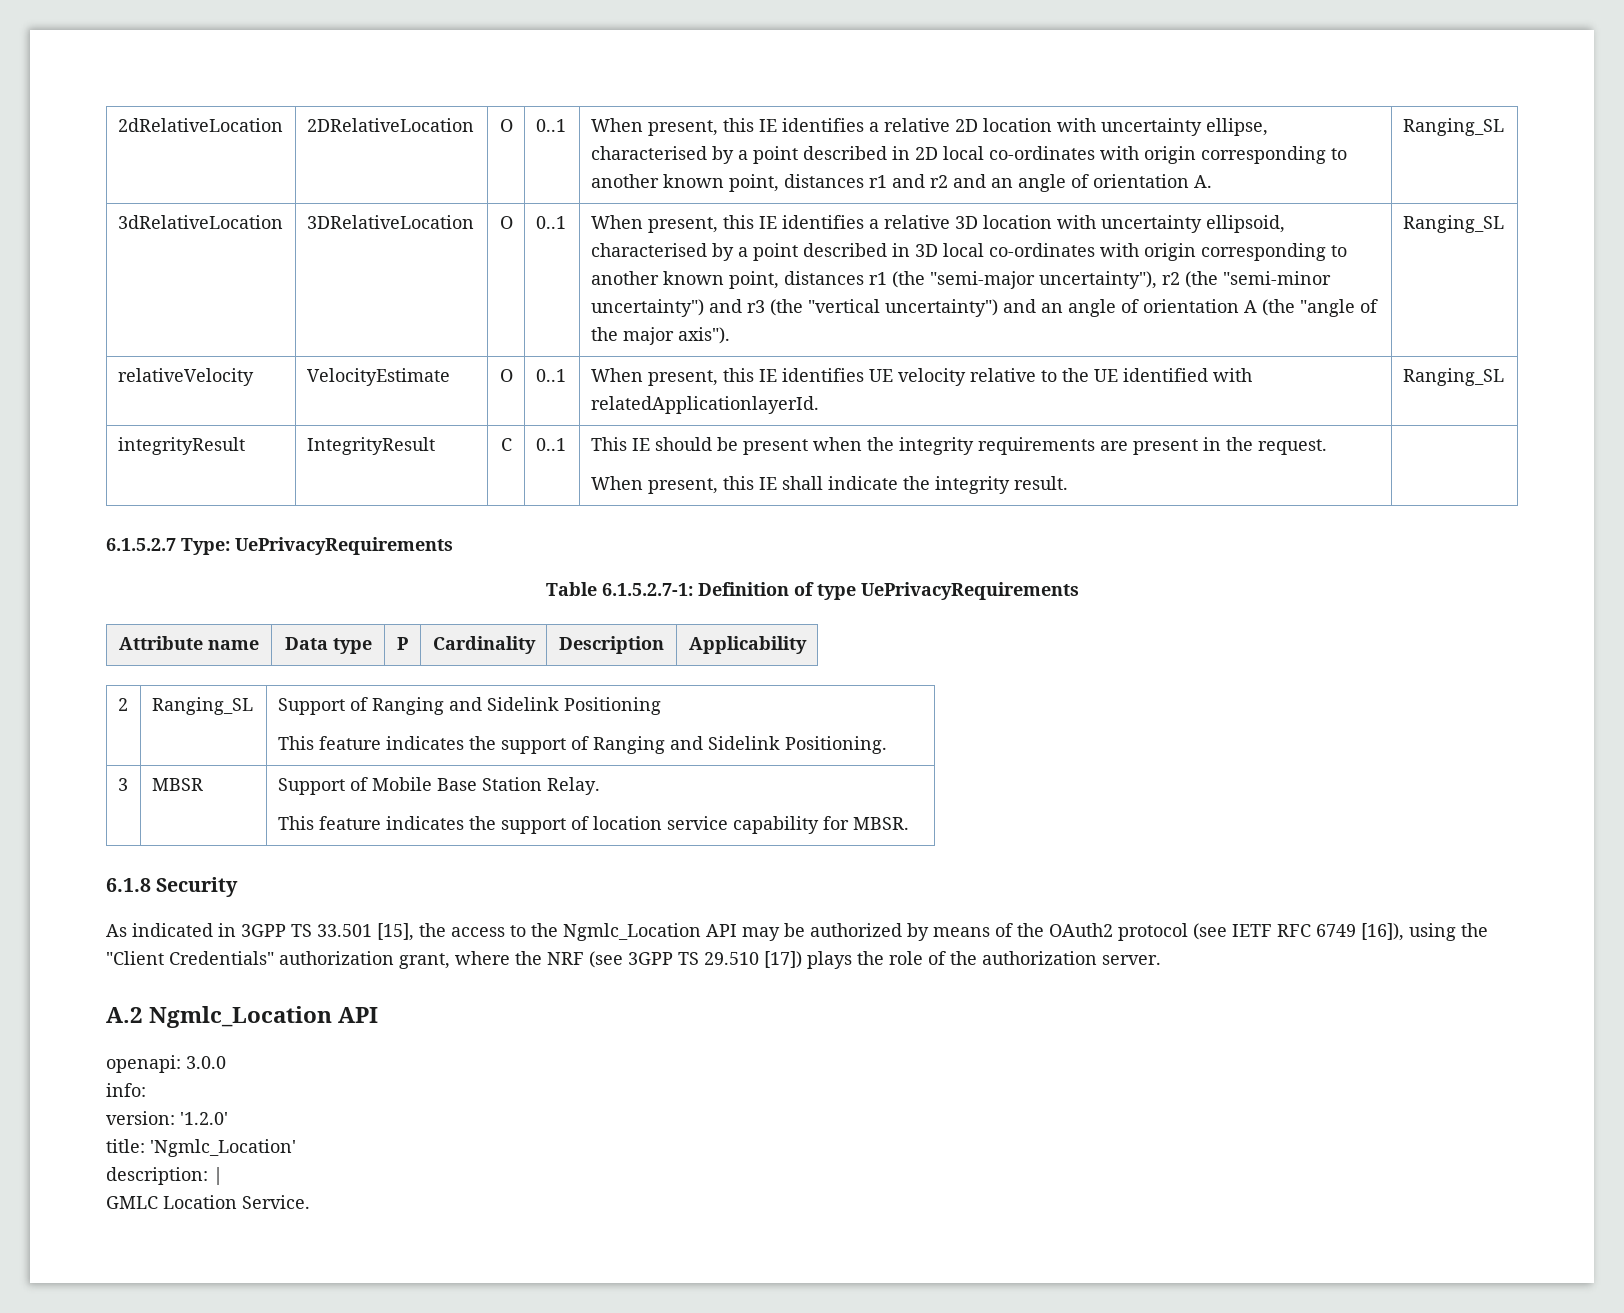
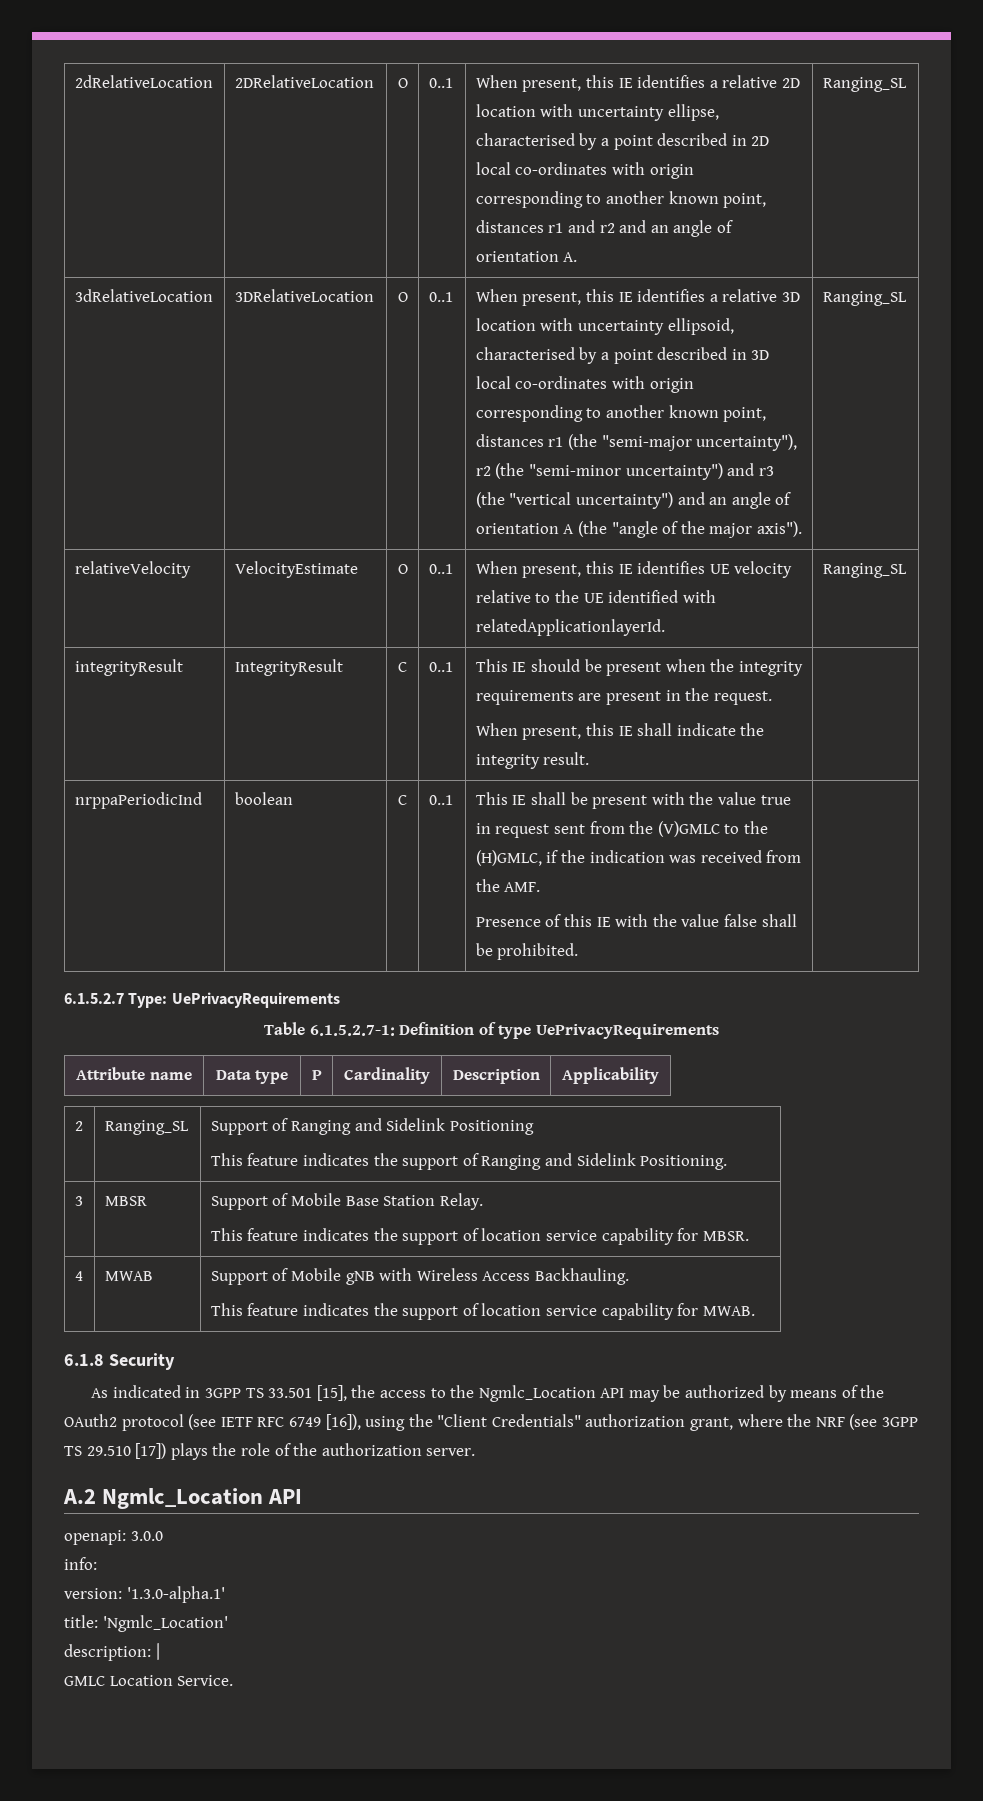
+ nrppaPeriodicInd | boolean | C | 0..1 | This IE shall be present with the value true in request sent from the (V)GMLC to the (H)GMLC, if the indication was received from the AMF.
+ Presence of this IE with the value false shall be prohibited.
+ 4 | MWAB | Support of Mobile gNB with Wireless Access Backhauling.
+ This feature indicates the support of location service capability for MWAB.
- version: '1.2.0'
+ version: '1.3.0-alpha.1'

